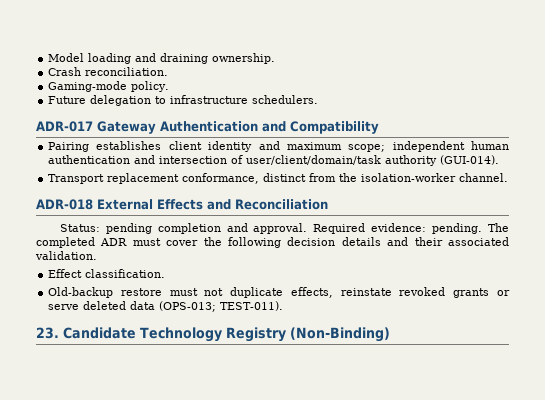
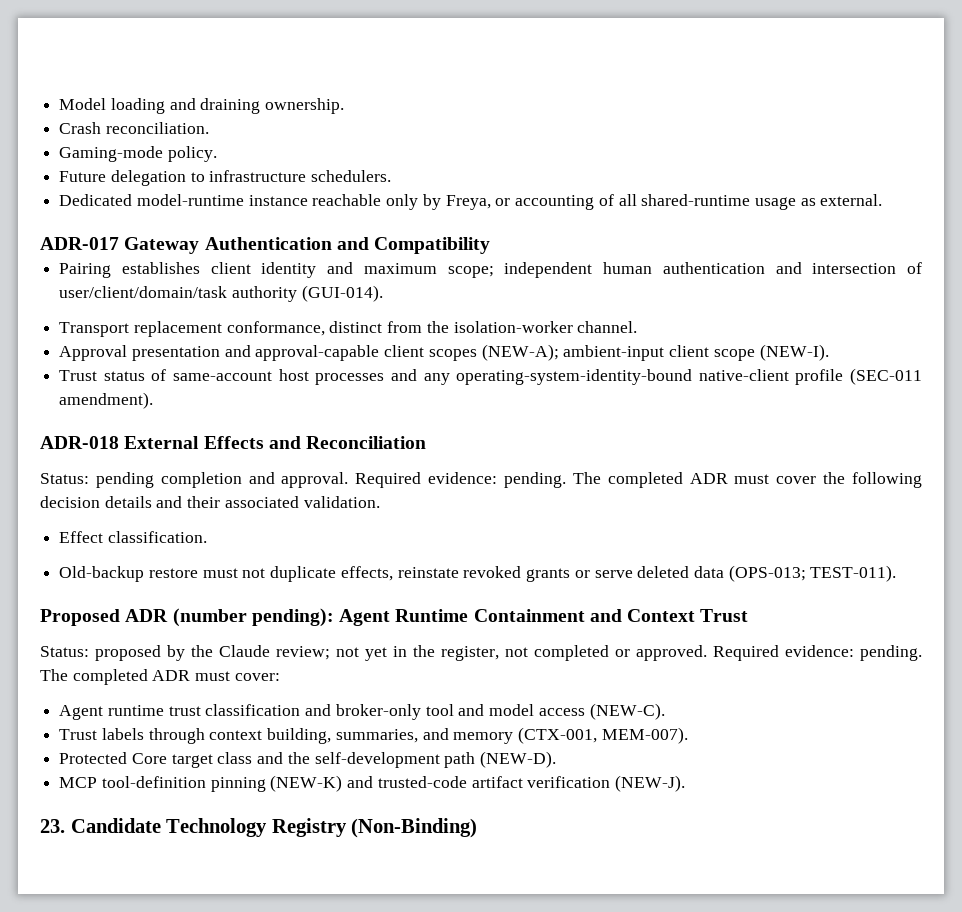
+ Dedicated model-runtime instance reachable only by Freya, or accounting of all shared-runtime usage as external.
+ Approval presentation and approval-capable client scopes (NEW-A); ambient-input client scope (NEW-I).
+ Trust status of same-account host processes and any operating-system-identity-bound native-client profile (SEC-011 amendment).
+ Proposed ADR (number pending): Agent Runtime Containment and Context Trust
+ Status: proposed by the Claude review; not yet in the register, not completed or approved. Required evidence: pending. The completed ADR must cover:
+ Agent runtime trust classification and broker-only tool and model access (NEW-C).
+ Trust labels through context building, summaries, and memory (CTX-001, MEM-007).
+ Protected Core target class and the self-development path (NEW-D).
+ MCP tool-definition pinning (NEW-K) and trusted-code artifact verification (NEW-J).

